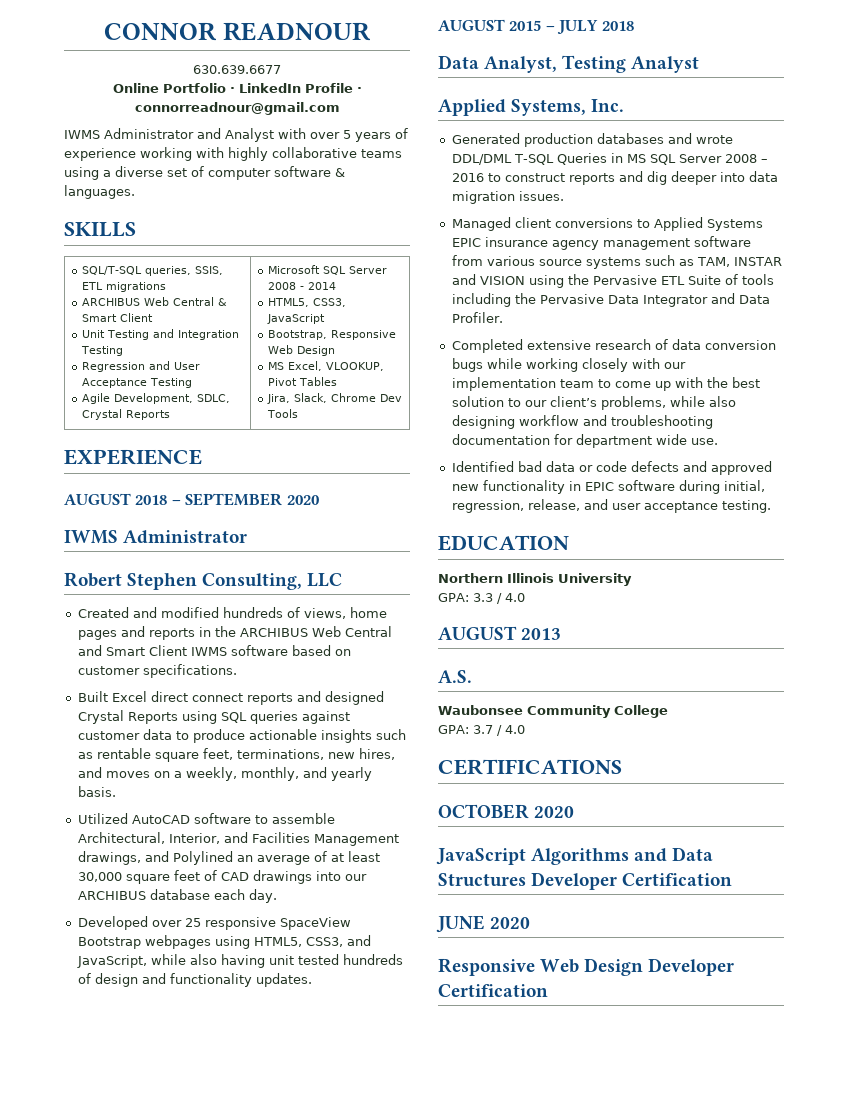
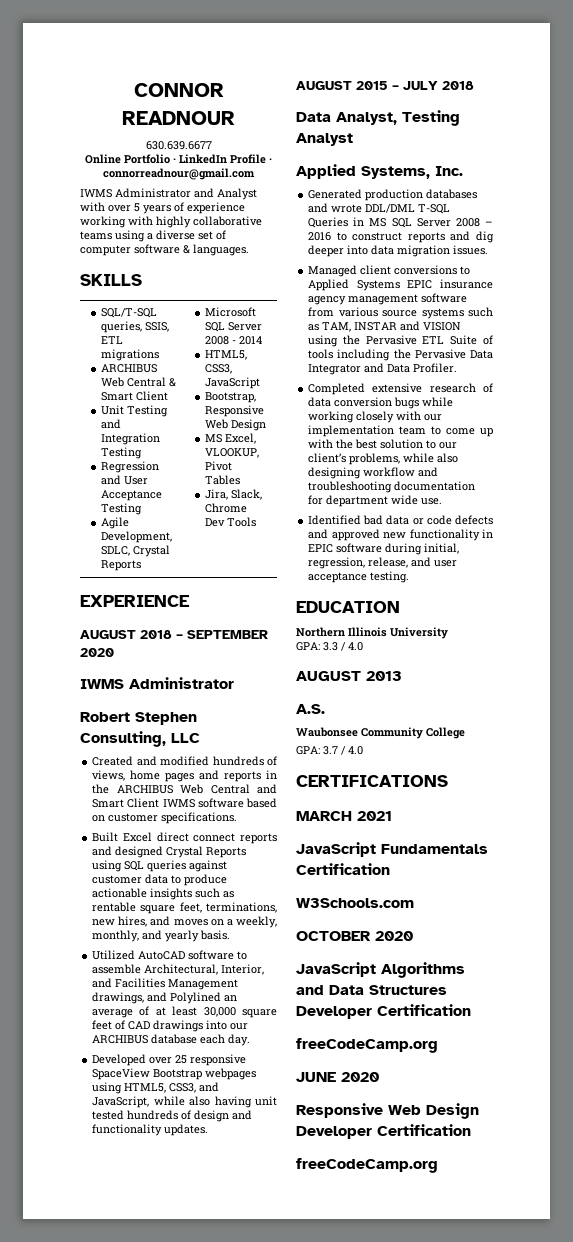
+ MARCH 2021
+ JavaScript Fundamentals Certification
+ W3Schools.com
  JavaScript Algorithms and Data Structures Developer Certification
+ freeCodeCamp.org
  Responsive Web Design Developer Certification
+ freeCodeCamp.org

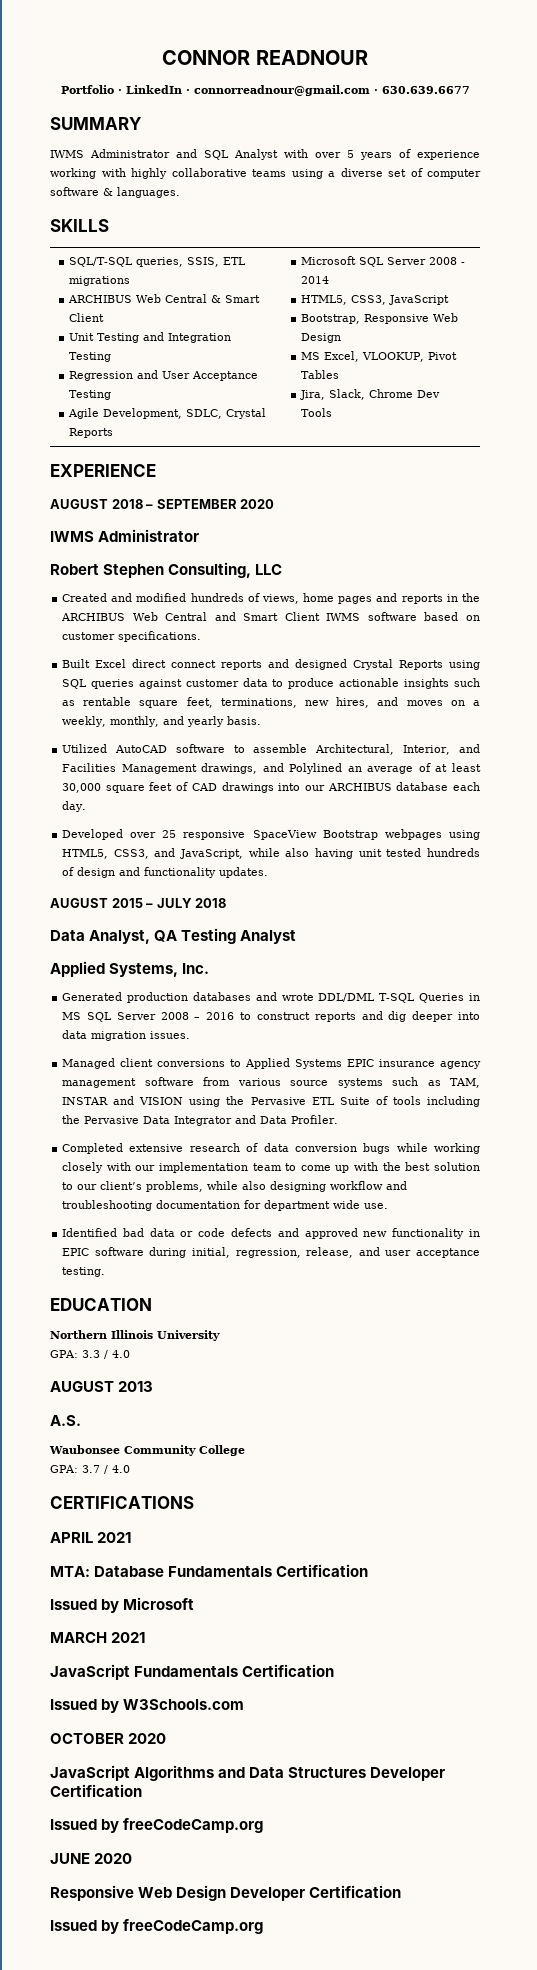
- 630.639.6677
- Online Portfolio · LinkedIn Profile · connorreadnour@gmail.com
+ Portfolio · LinkedIn · connorreadnour@gmail.com · 630.639.6677
+ SUMMARY
- IWMS Administrator and Analyst with over 5 years of experience working with highly collaborative teams using a diverse set of computer software & languages.
+ IWMS Administrator and SQL Analyst with over 5 years of experience working with highly collaborative teams using a diverse set of computer software & languages.
- Data Analyst, Testing Analyst
+ Data Analyst, QA Testing Analyst
+ APRIL 2021
+ MTA: Database Fundamentals Certification
+ Issued by Microsoft
- W3Schools.com
+ Issued by W3Schools.com
  JavaScript Algorithms and Data Structures Developer Certification
- freeCodeCamp.org
+ Issued by freeCodeCamp.org
  Responsive Web Design Developer Certification
- freeCodeCamp.org
+ Issued by freeCodeCamp.org

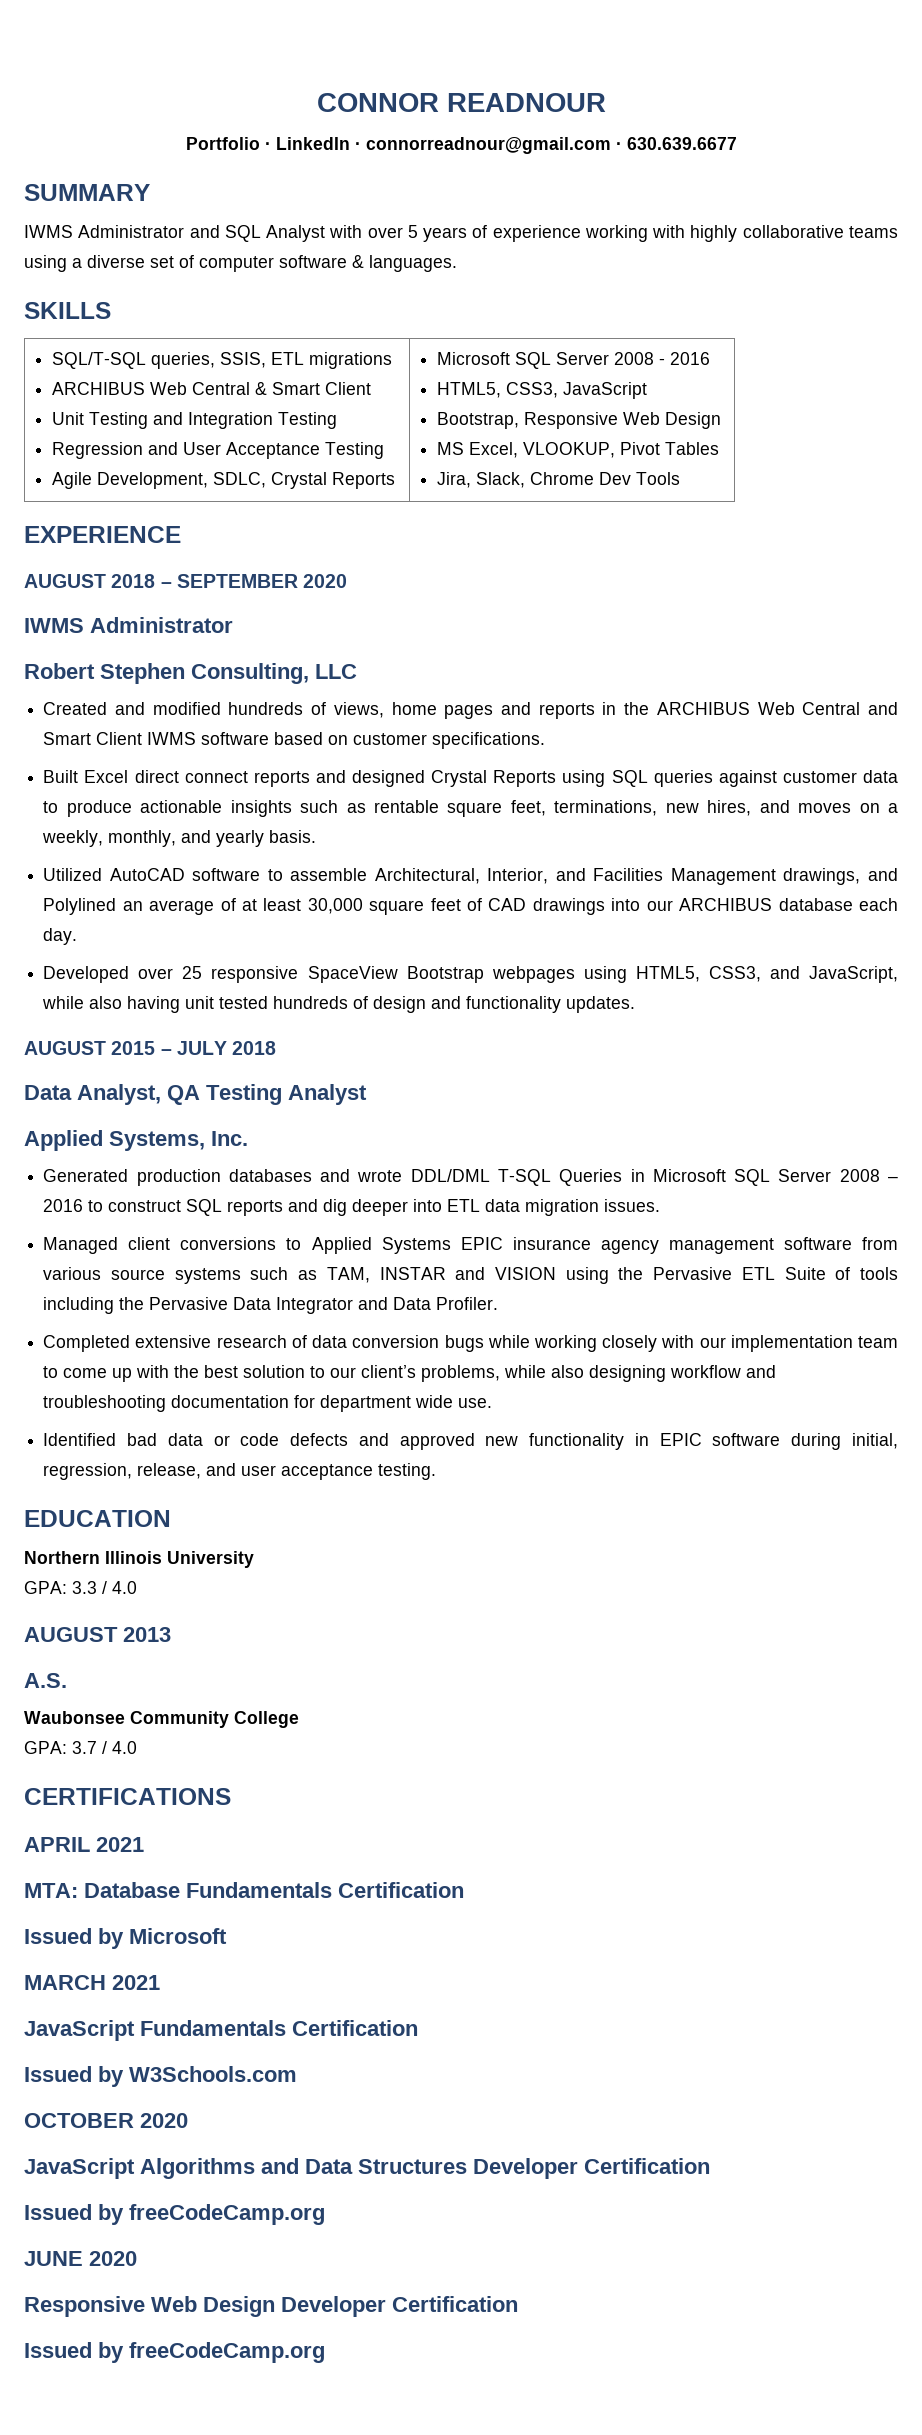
- Agile Development, SDLC, Crystal Reports | Microsoft SQL Server 2008 - 2014
+ Agile Development, SDLC, Crystal Reports | Microsoft SQL Server 2008 - 2016
- Generated production databases and wrote DDL/DML T-SQL Queries in MS SQL Server 2008 – 2016 to construct reports and dig deeper into data migration issues.
+ Generated production databases and wrote DDL/DML T-SQL Queries in Microsoft SQL Server 2008 – 2016 to construct SQL reports and dig deeper into ETL data migration issues.

